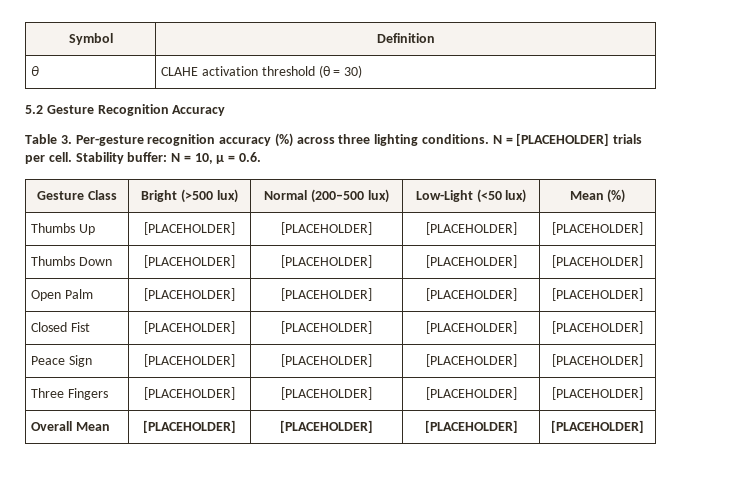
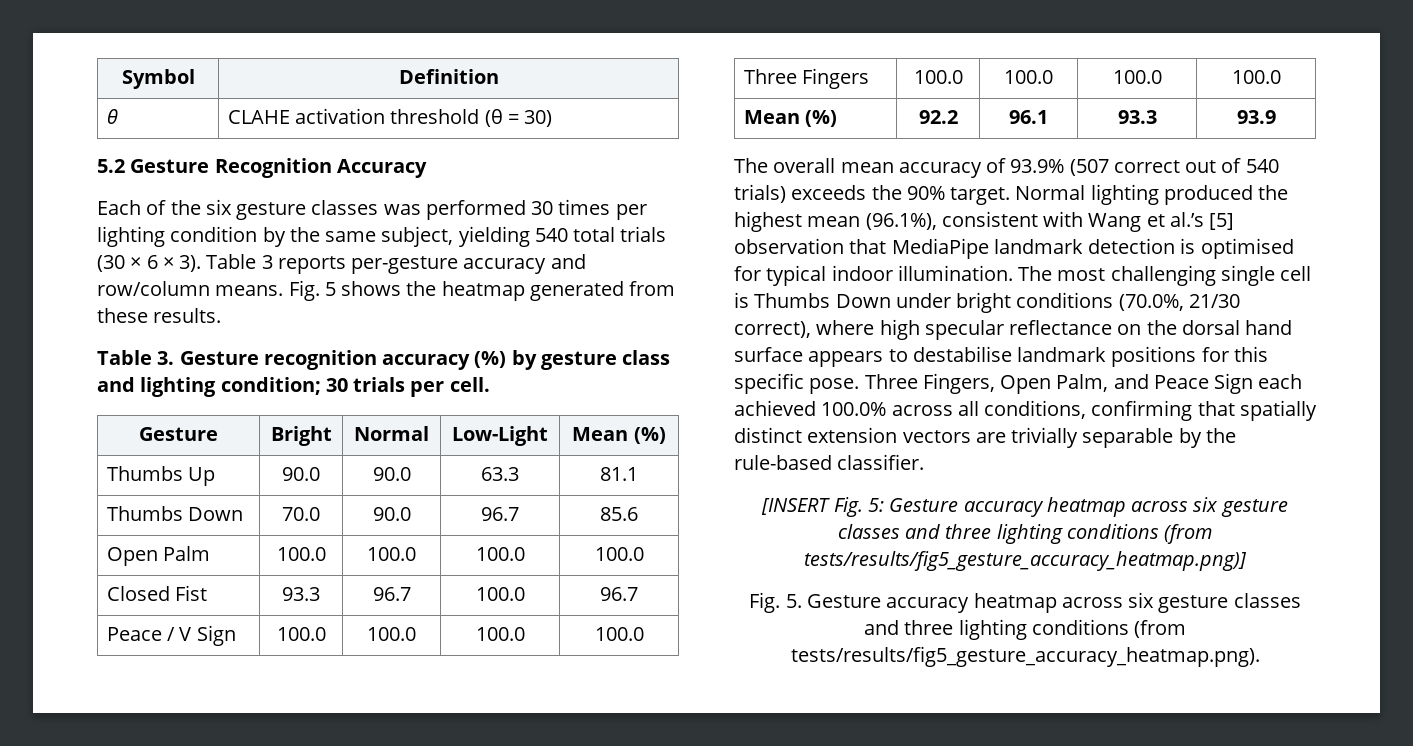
+ Each of the six gesture classes was performed 30 times per lighting condition by the same subject, yielding 540 total trials (30 × 6 × 3). Table 3 reports per-gesture accuracy and row/column means. Fig. 5 shows the heatmap generated from these results.
- Table 3. Per-gesture recognition accuracy (%) across three lighting conditions. N = [PLACEHOLDER] trials per cell. Stability buffer: N = 10, μ = 0.6.
- Gesture Class | Bright (>500 lux) | Normal (200–500 lux) | Low-Light (<50 lux) | Mean (%)
+ Table 3. Gesture recognition accuracy (%) by gesture class and lighting condition; 30 trials per cell.
+ Gesture | Bright | Normal | Low-Light | Mean (%)
- Thumbs Up | [PLACEHOLDER] | [PLACEHOLDER] | [PLACEHOLDER] | [PLACEHOLDER]
- Thumbs Down | [PLACEHOLDER] | [PLACEHOLDER] | [PLACEHOLDER] | [PLACEHOLDER]
- Open Palm | [PLACEHOLDER] | [PLACEHOLDER] | [PLACEHOLDER] | [PLACEHOLDER]
- Closed Fist | [PLACEHOLDER] | [PLACEHOLDER] | [PLACEHOLDER] | [PLACEHOLDER]
- Peace Sign | [PLACEHOLDER] | [PLACEHOLDER] | [PLACEHOLDER] | [PLACEHOLDER]
- Three Fingers | [PLACEHOLDER] | [PLACEHOLDER] | [PLACEHOLDER] | [PLACEHOLDER]
- Overall Mean | [PLACEHOLDER] | [PLACEHOLDER] | [PLACEHOLDER] | [PLACEHOLDER]
+ Thumbs Up | 90.0 | 90.0 | 63.3 | 81.1
+ Thumbs Down | 70.0 | 90.0 | 96.7 | 85.6
+ Open Palm | 100.0 | 100.0 | 100.0 | 100.0
+ Closed Fist | 93.3 | 96.7 | 100.0 | 96.7
+ Peace / V Sign | 100.0 | 100.0 | 100.0 | 100.0
+ Three Fingers | 100.0 | 100.0 | 100.0 | 100.0
+ Mean (%) | 92.2 | 96.1 | 93.3 | 93.9
+ The overall mean accuracy of 93.9% (507 correct out of 540 trials) exceeds the 90% target. Normal lighting produced the highest mean (96.1%), consistent with Wang et al.’s [5] observation that MediaPipe landmark detection is optimised for typical indoor illumination. The most challenging single cell is Thumbs Down under bright conditions (70.0%, 21/30 correct), where high specular reflectance on the dorsal hand surface appears to destabilise landmark positions for this specific pose. Three Fingers, Open Palm, and Peace Sign each achieved 100.0% across all conditions, confirming that spatially distinct extension vectors are trivially separable by the rule-based classifier.
+ [INSERT Fig. 5: Gesture accuracy heatmap across six gesture classes and three lighting conditions (from tests/results/fig5_gesture_accuracy_heatmap.png)]
+ Fig. 5. Gesture accuracy heatmap across six gesture classes and three lighting conditions (from tests/results/fig5_gesture_accuracy_heatmap.png).

